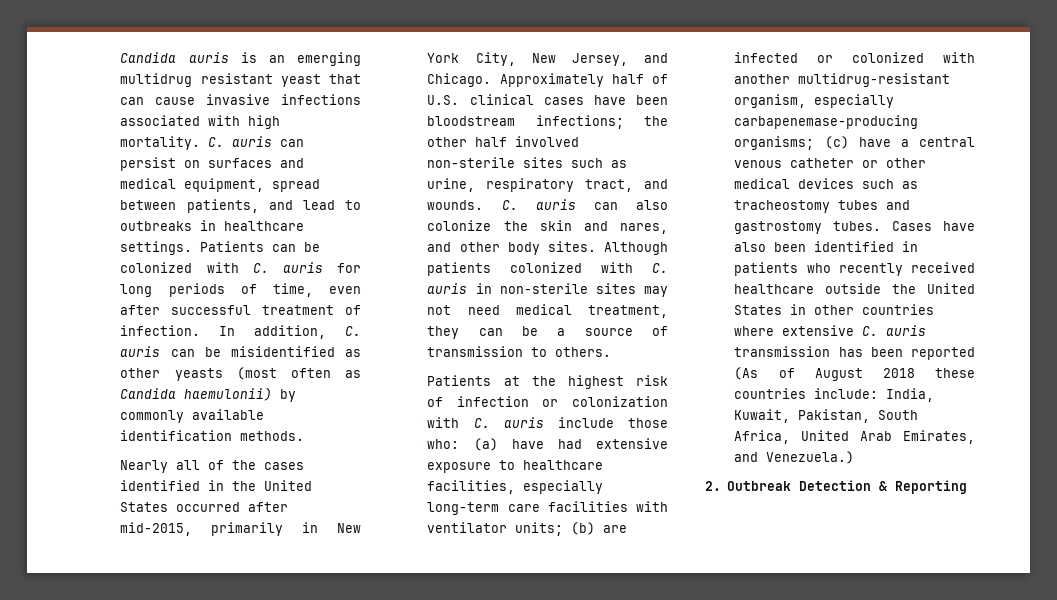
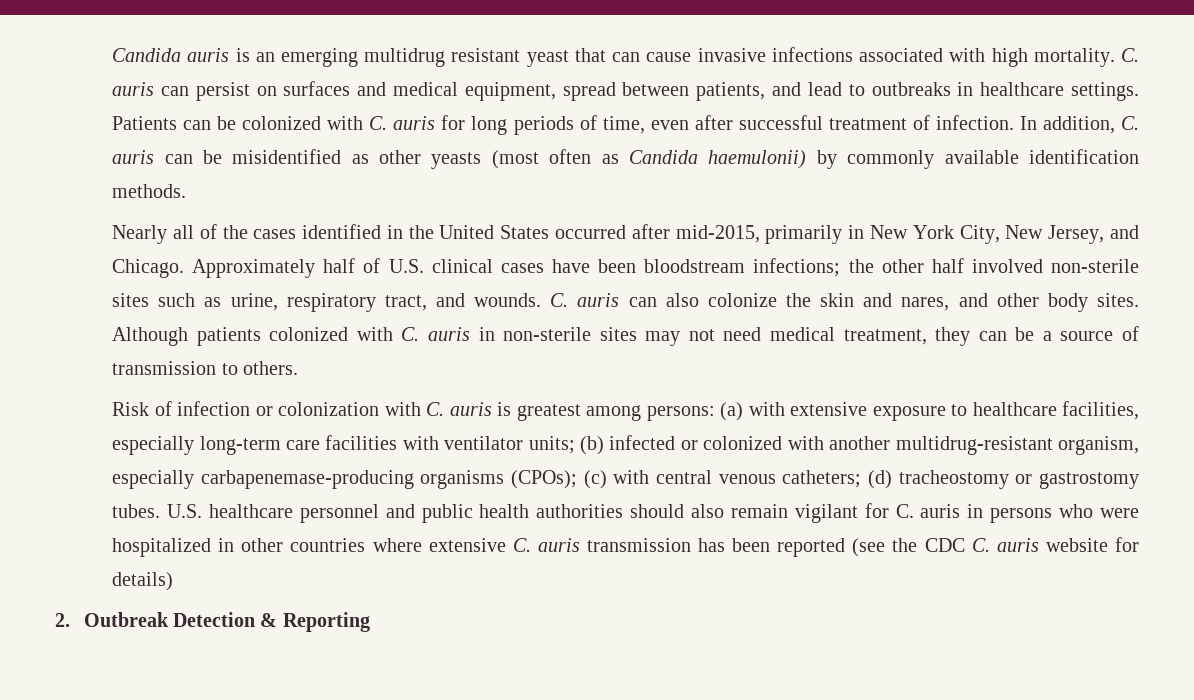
- Patients at the highest risk of infection or colonization with C. auris include those who: (a) have had extensive exposure to healthcare facilities, especially long-term care facilities with ventilator units; (b) are infected or colonized with another multidrug-resistant organism, especially carbapenemase-producing organisms; (c) have a central venous catheter or other medical devices such as tracheostomy tubes and gastrostomy tubes. Cases have also been identified in patients who recently received healthcare outside the United States in other countries where extensive C. auris transmission has been reported (As of August 2018 these countries include: India, Kuwait, Pakistan, South Africa, United Arab Emirates, and Venezuela.)
+ Risk of infection or colonization with C. auris is greatest among persons: (a) with extensive exposure to healthcare facilities, especially long-term care facilities with ventilator units; (b) infected or colonized with another multidrug-resistant organism, especially carbapenemase-producing organisms (CPOs); (c) with central venous catheters; (d) tracheostomy or gastrostomy tubes. U.S. healthcare personnel and public health authorities should also remain vigilant for C. auris in persons who were hospitalized in other countries where extensive C. auris transmission has been reported (see the CDC C. auris website for details)

